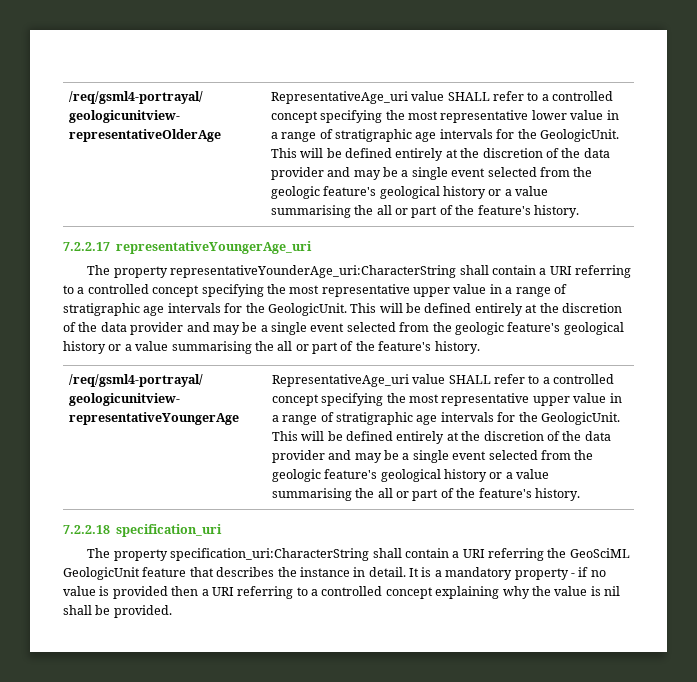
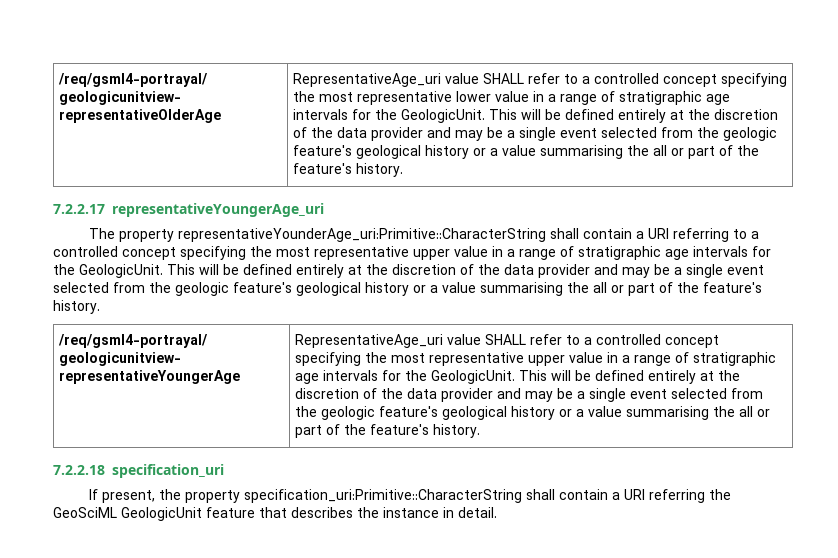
- The property representativeYounderAge_uri:CharacterString shall contain a URI referring to a controlled concept specifying the most representative upper value in a range of stratigraphic age intervals for the GeologicUnit.
+ The property representativeYounderAge_uri:Primitive::CharacterString shall contain a URI referring to a controlled concept specifying the most representative upper value in a range of stratigraphic age intervals for the GeologicUnit.
- The property specification_uri:CharacterString shall contain a URI referring the GeoSciML GeologicUnit feature that describes the instance in detail. It is a mandatory property - if no value is provided then a URI referring to a controlled concept explaining why the value is nil shall be provided.
+ If present, the property specification_uri:Primitive::CharacterString shall contain a URI referring the GeoSciML GeologicUnit feature that describes the instance in detail.

